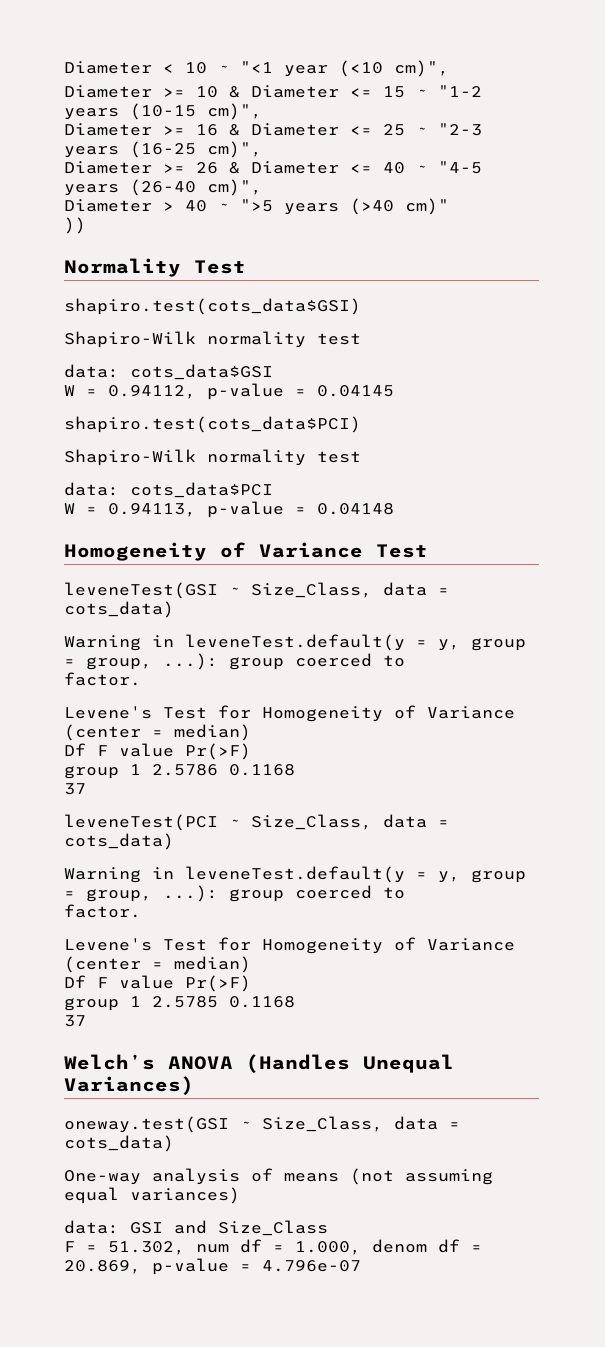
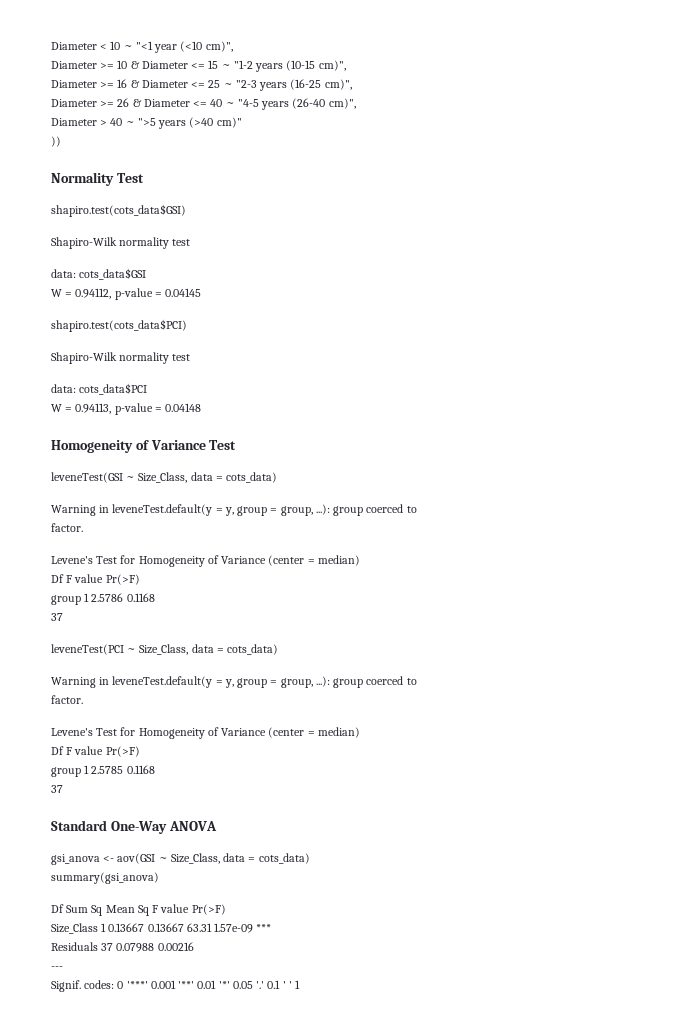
- Welch’s ANOVA (Handles Unequal Variances)
- oneway.test(GSI ~ Size_Class, data = cots_data)
- One-way analysis of means (not assuming equal variances)
- data: GSI and Size_Class
- F = 51.302, num df = 1.000, denom df = 20.869, p-value = 4.796e-07
+ Standard One-Way ANOVA
+ gsi_anova <- aov(GSI ~ Size_Class, data = cots_data)
+ summary(gsi_anova)
+ Df Sum Sq Mean Sq F value Pr(>F)
+ Size_Class 1 0.13667 0.13667 63.31 1.57e-09 ***
+ Residuals 37 0.07988 0.00216
+ ---
+ Signif. codes: 0 '***' 0.001 '**' 0.01 '*' 0.05 '.' 0.1 ' ' 1

